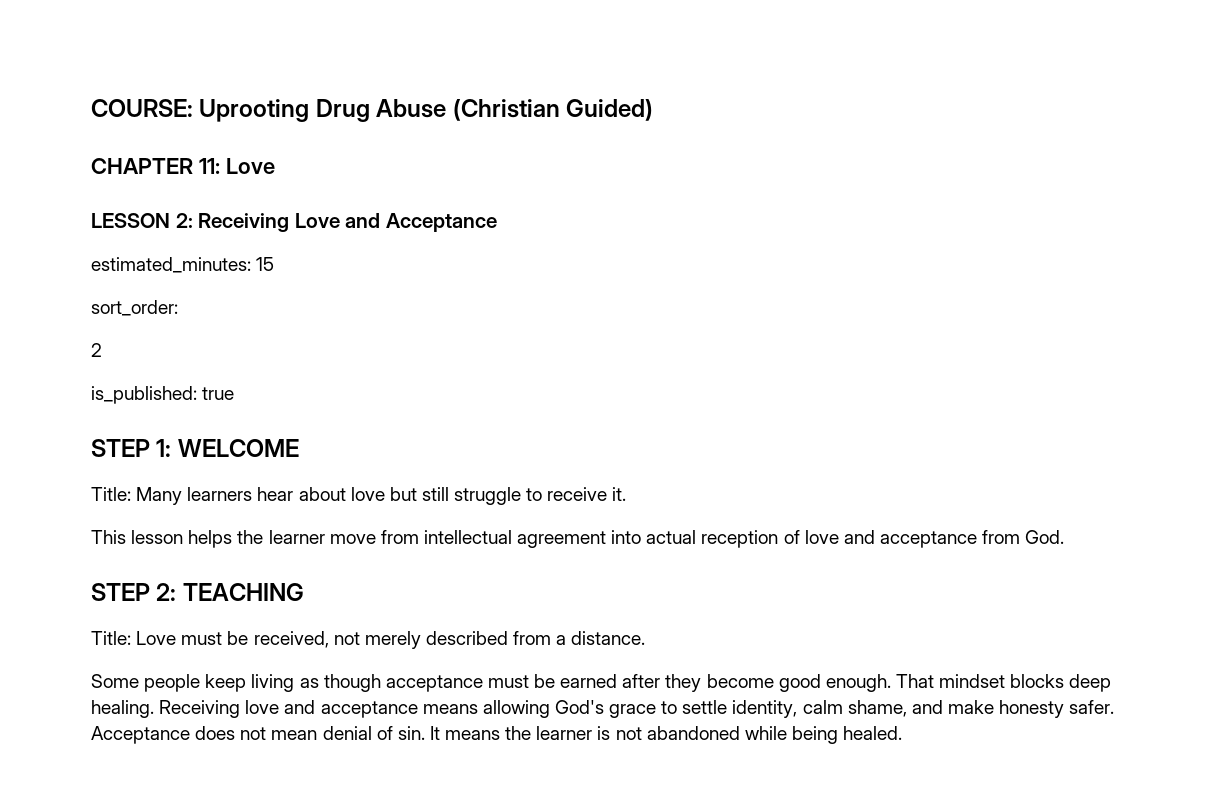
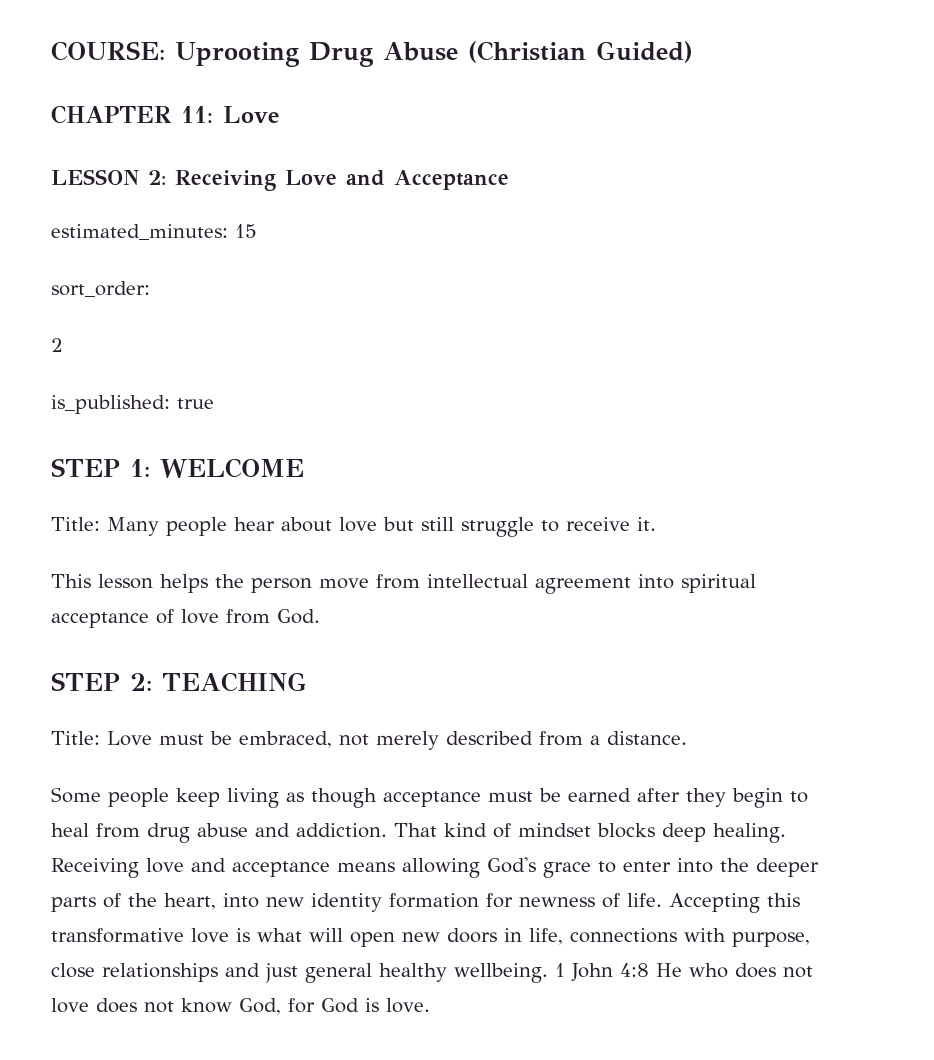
- Title: Many learners hear about love but still struggle to receive it.
+ Title: Many people hear about love but still struggle to receive it.
- This lesson helps the learner move from intellectual agreement into actual reception of love and acceptance from God.
+ This lesson helps the person move from intellectual agreement into spiritual acceptance of love from God.
- Title: Love must be received, not merely described from a distance.
+ Title: Love must be embraced, not merely described from a distance.
- Some people keep living as though acceptance must be earned after they become good enough. That mindset blocks deep healing.
+ Some people keep living as though acceptance must be earned after they begin to heal from drug abuse and addiction. That kind of mindset blocks deep healing.
- Receiving love and acceptance means allowing God's grace to settle identity, calm shame, and make honesty safer. Acceptance does not mean denial of sin. It means the learner is not abandoned while being healed.
+ Receiving love and acceptance means allowing God's grace to enter into the deeper parts of the heart, into new identity formation for newness of life. Accepting this transformative love is what will open new doors in life, connections with purpose, close relationships and just general healthy wellbeing. 1 John 4:8 He who does not love does not know God, for God is love.

